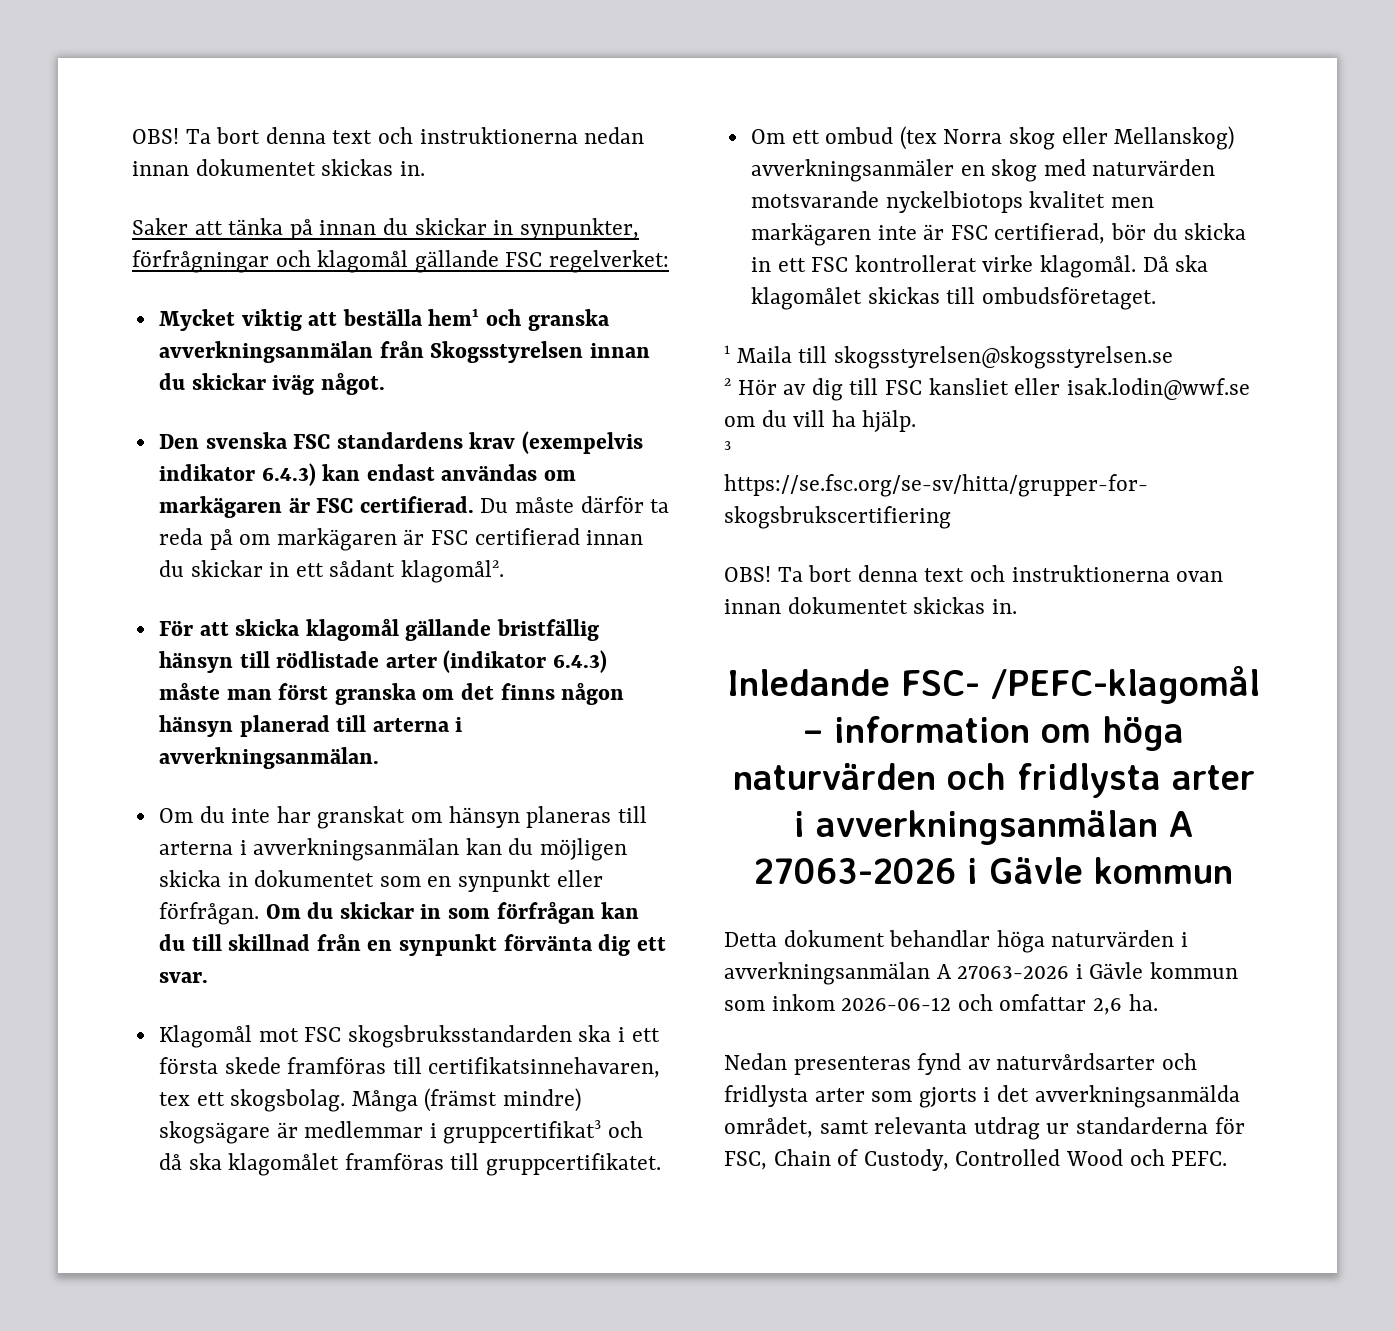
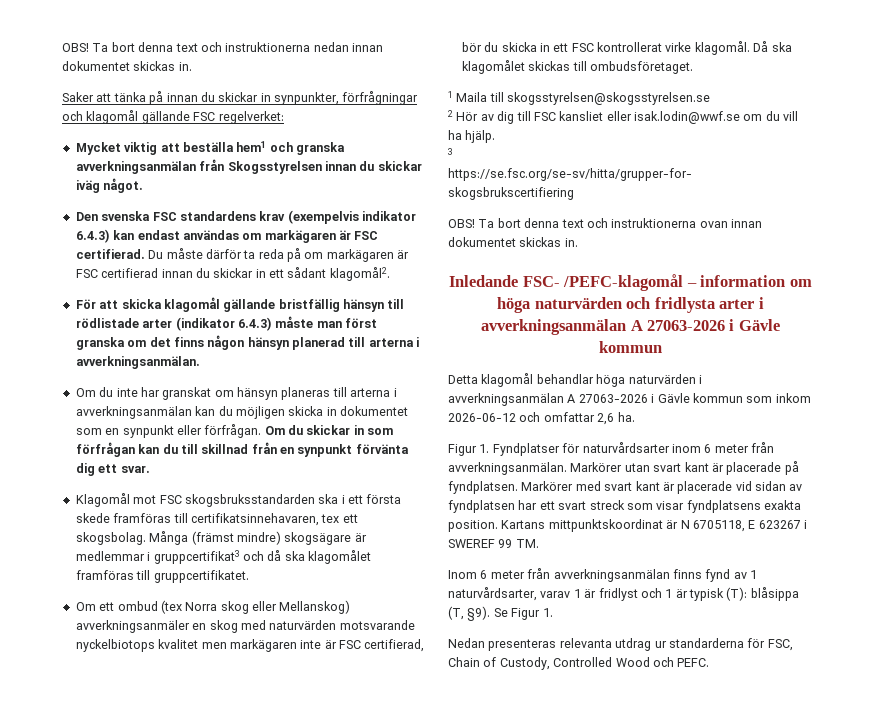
- Detta dokument behandlar höga naturvärden i avverkningsanmälan A 27063-2026 i Gävle kommun som inkom 2026-06-12 och omfattar 2,6 ha.
+ Detta klagomål behandlar höga naturvärden i avverkningsanmälan A 27063-2026 i Gävle kommun som inkom 2026-06-12 och omfattar 2,6 ha.
- Nedan presenteras fynd av naturvårdsarter och fridlysta arter som gjorts i det avverkningsanmälda området, samt relevanta utdrag ur standarderna för FSC, Chain of Custody, Controlled Wood och PEFC.
+ Figur 1. Fyndplatser för naturvårdsarter inom 6 meter från avverkningsanmälan. Markörer utan svart kant är placerade på fyndplatsen. Markörer med svart kant är placerade vid sidan av fyndplatsen har ett svart streck som visar fyndplatsens exakta position. Kartans mittpunktskoordinat är N 6705118, E 623267 i SWEREF 99 TM.
+ Inom 6 meter från avverkningsanmälan finns fynd av 1 naturvårdsarter, varav 1 är fridlyst och 1 är typisk (T): blåsippa (T, §9). Se Figur 1.
+ Nedan presenteras relevanta utdrag ur standarderna för FSC, Chain of Custody, Controlled Wood och PEFC.

